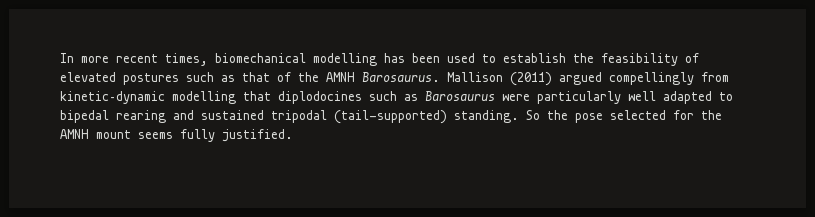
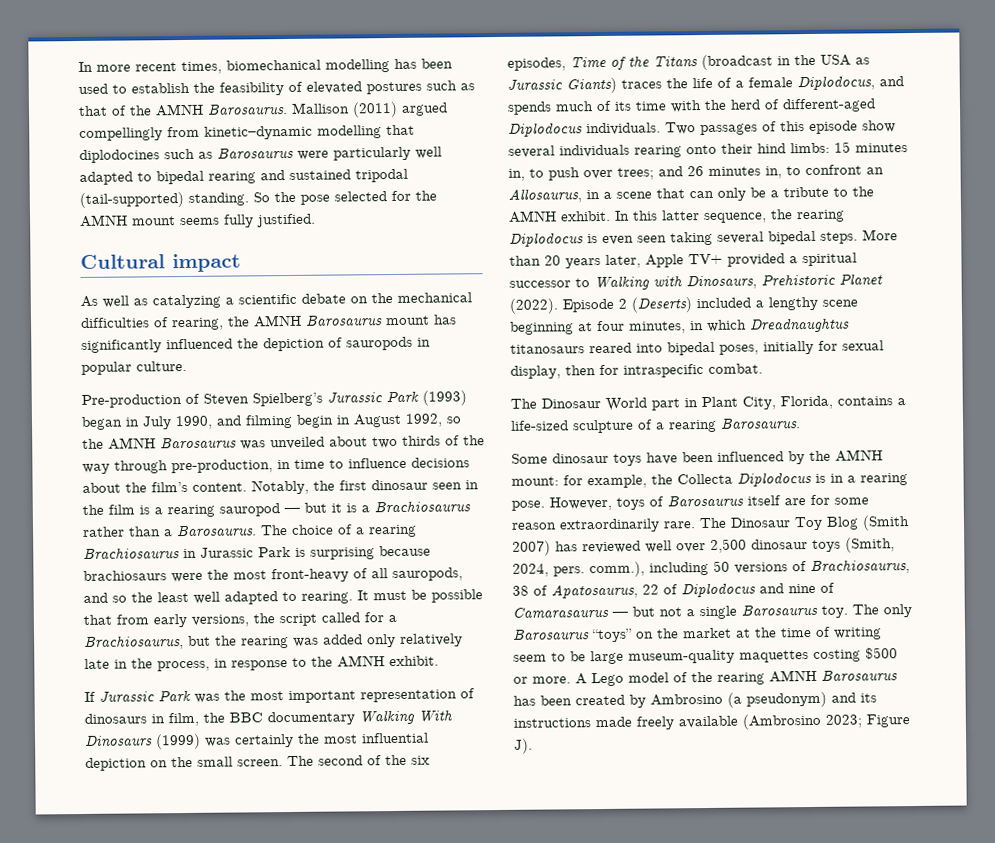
+ Cultural impact
+ As well as catalyzing a scientific debate on the mechanical difficulties of rearing, the AMNH Barosaurus mount has significantly influenced the depiction of sauropods in popular culture.
+ Pre-production of Steven Spielberg’s Jurassic Park (1993) began in July 1990, and filming begin in August 1992, so the AMNH Barosaurus was unveiled about two thirds of the way through pre-production, in time to influence decisions about the film’s content. Notably, the first dinosaur seen in the film is a rearing sauropod — but it is a Brachiosaurus rather than a Barosaurus. The choice of a rearing Brachiosaurus in Jurassic Park is surprising because brachiosaurs were the most front-heavy of all sauropods, and so the least well adapted to rearing. It must be possible that from early versions, the script called for a Brachiosaurus, but the rearing was added only relatively late in the process, in response to the AMNH exhibit.
+ If Jurassic Park was the most important representation of dinosaurs in film, the BBC documentary Walking With Dinosaurs (1999) was certainly the most influential depiction on the small screen. The second of the six episodes, Time of the Titans (broadcast in the USA as Jurassic Giants) traces the life of a female Diplodocus, and spends much of its time with the herd of different-aged Diplodocus individuals. Two passages of this episode show several individuals rearing onto their hind limbs: 15 minutes in, to push over trees; and 26 minutes in, to confront an Allosaurus, in a scene that can only be a tribute to the AMNH exhibit. In this latter sequence, the rearing Diplodocus is even seen taking several bipedal steps. More than 20 years later, Apple TV+ provided a spiritual successor to Walking with Dinosaurs, Prehistoric Planet (2022). Episode 2 (Deserts) included a lengthy scene beginning at four minutes, in which Dreadnaughtus titanosaurs reared into bipedal poses, initially for sexual display, then for intraspecific combat.
+ The Dinosaur World part in Plant City, Florida, contains a life-sized sculpture of a rearing Barosaurus.
+ Some dinosaur toys have been influenced by the AMNH mount: for example, the Collecta Diplodocus is in a rearing pose. However, toys of Barosaurus itself are for some reason extraordinarily rare. The Dinosaur Toy Blog (Smith 2007) has reviewed well over 2,500 dinosaur toys (Smith, 2024, pers. comm.), including 50 versions of Brachiosaurus, 38 of Apatosaurus, 22 of Diplodocus and nine of Camarasaurus — but not a single Barosaurus toy. The only Barosaurus “toys” on the market at the time of writing seem to be large museum-quality maquettes costing $500 or more. A Lego model of the rearing AMNH Barosaurus has been created by Ambrosino (a pseudonym) and its instructions made freely available (Ambrosino 2023; Figure J).

